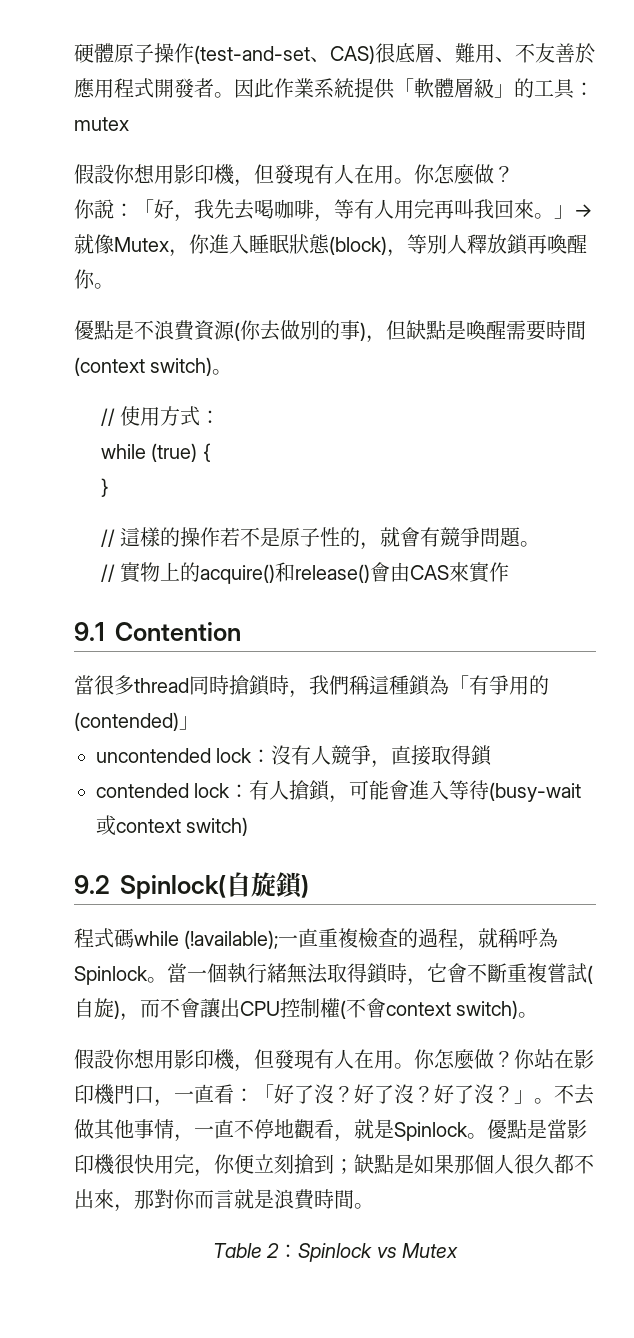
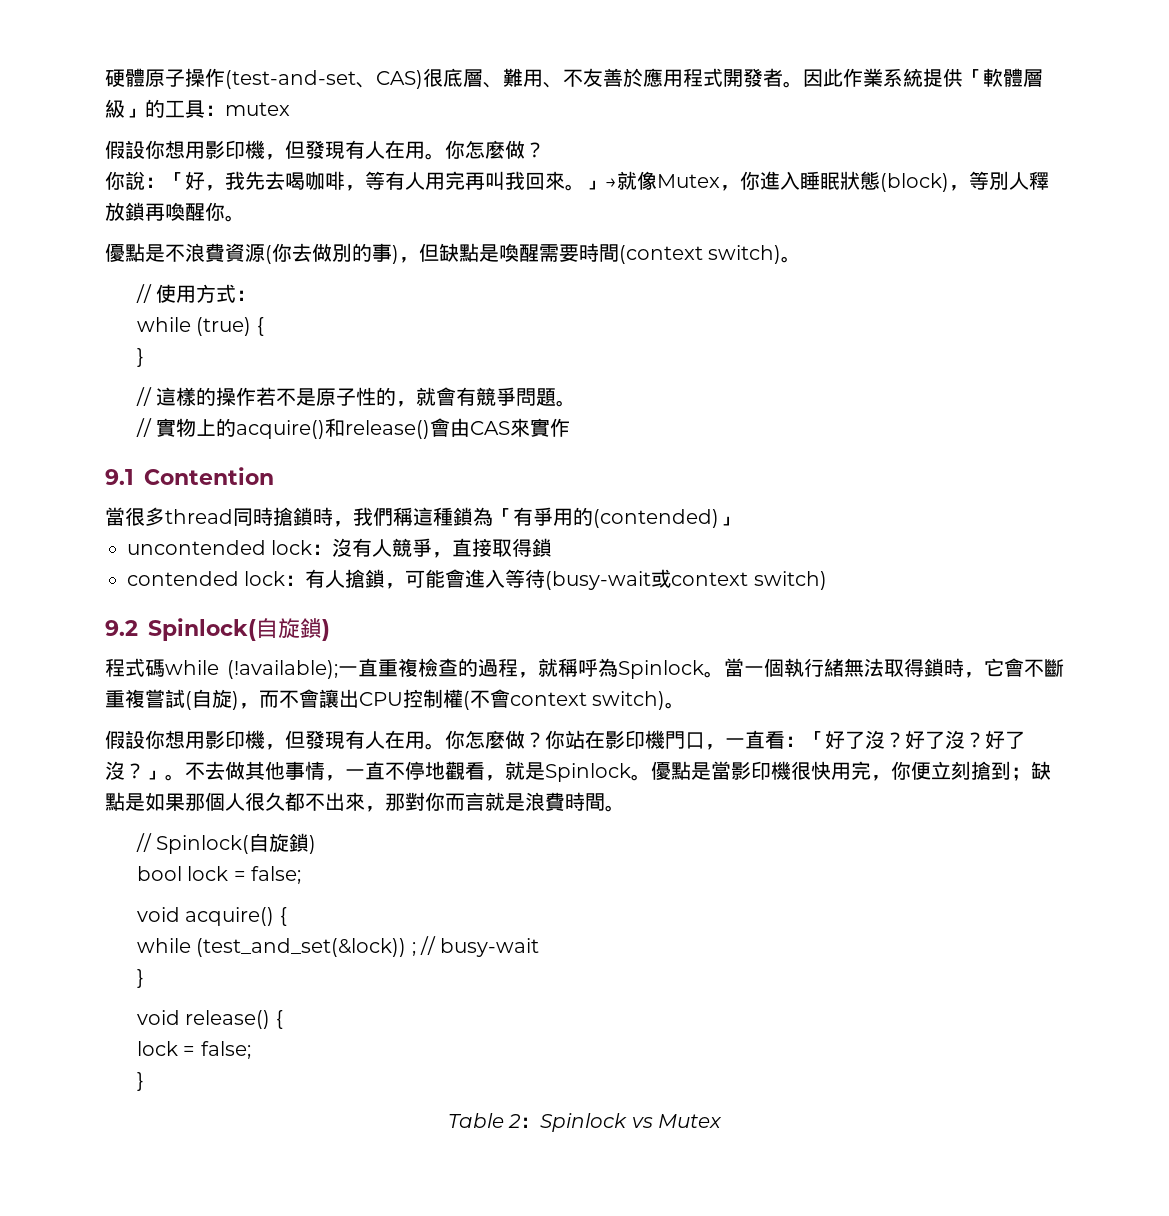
+ // Spinlock(自旋鎖)
+ bool lock = false;
+ void acquire() {
+ while (test_and_set(&lock)) ; // busy-wait
+ }
+ void release() {
+ lock = false;
+ }

